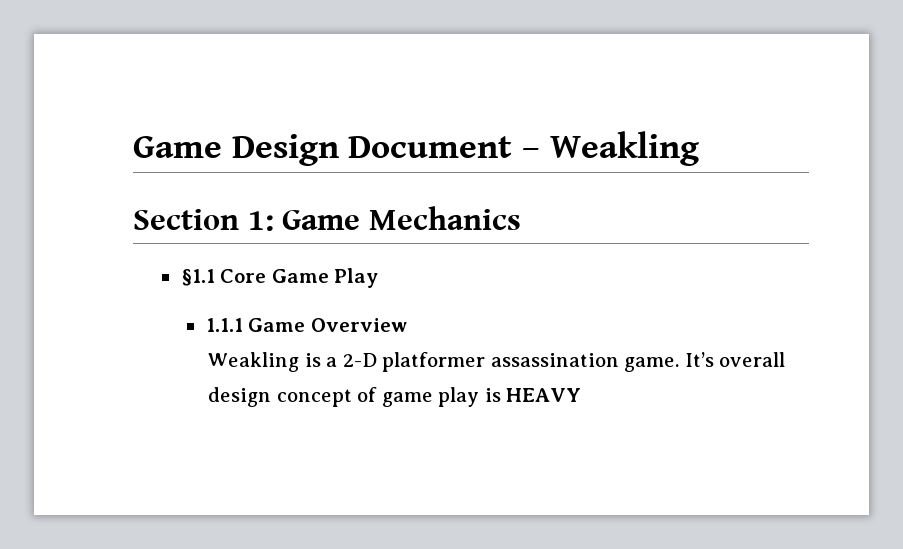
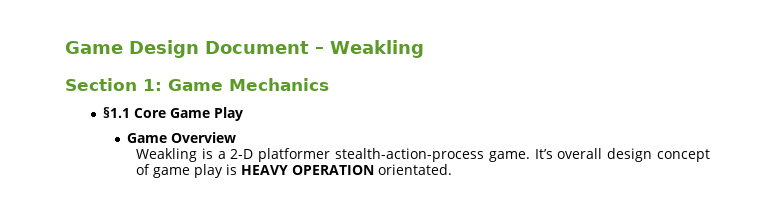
- 1.1.1 Game Overview
+ Game Overview
- Weakling is a 2-D platformer assassination game.
+ Weakling is a 2-D platformer stealth-action-process game.
- It’s overall design concept of game play is HEAVY
+ It’s overall design concept of game play is HEAVY OPERATION orientated.

